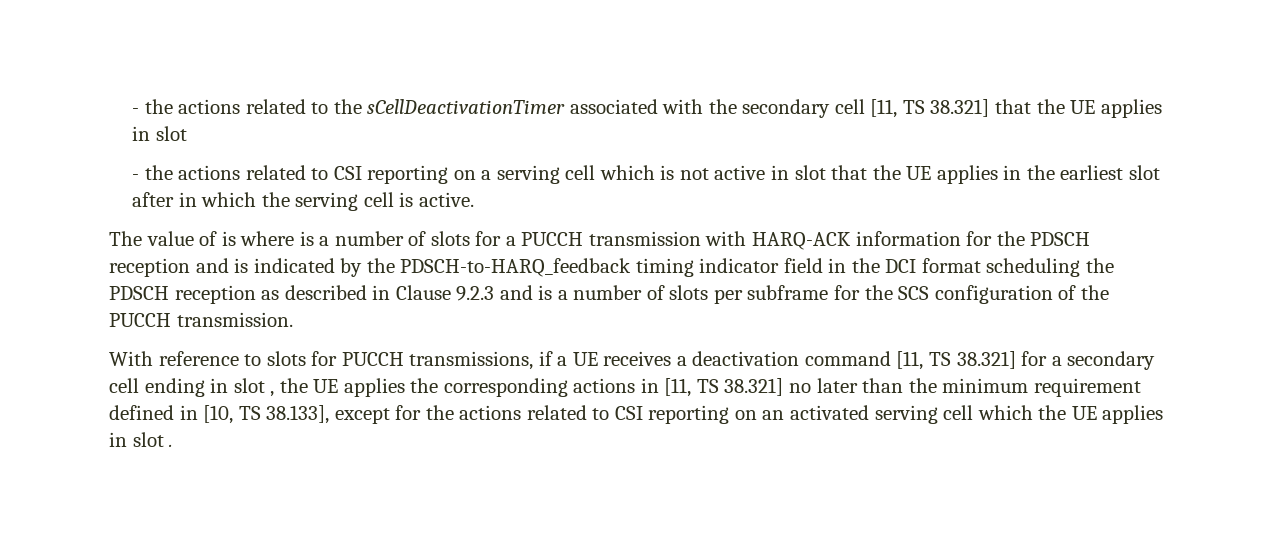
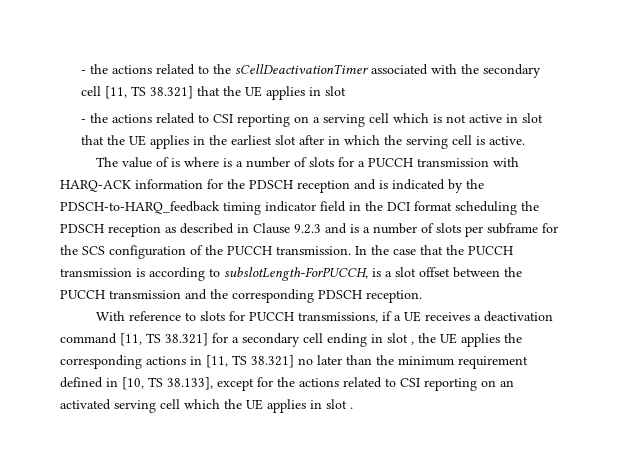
+ In the case that the PUCCH transmission is according to subslotLength-ForPUCCH, is a slot offset between the PUCCH transmission and the corresponding PDSCH reception.

